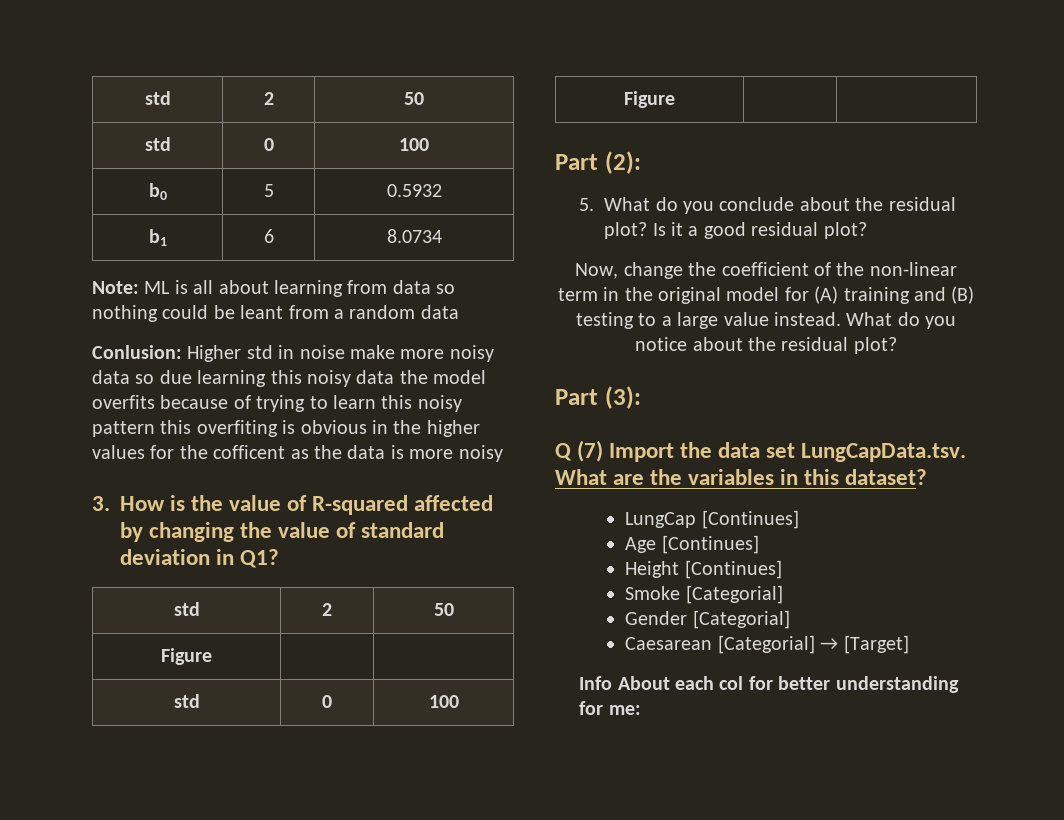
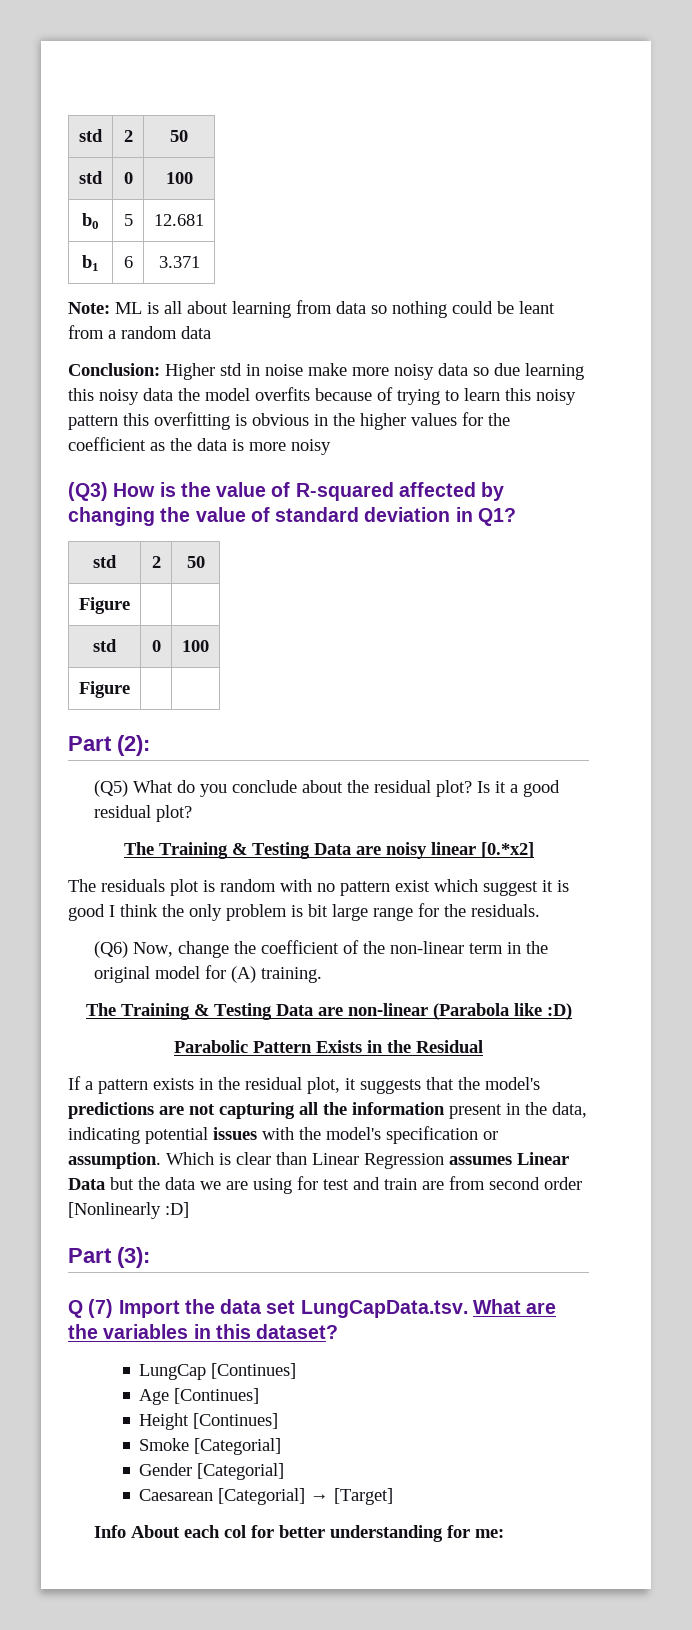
- b0 | 5 | 0.5932
+ b0 | 5 | 12.681
- b1 | 6 | 8.0734
+ b1 | 6 | 3.371
- Conlusion: Higher std in noise make more noisy data so due learning this noisy data the model overfits because of trying to learn this noisy pattern this overfiting is obvious in the higher values for the cofficent as the data is more noisy
+ Conclusion: Higher std in noise make more noisy data so due learning this noisy data the model overfits because of trying to learn this noisy pattern this overfitting is obvious in the higher values for the coefficient as the data is more noisy
- 3. How is the value of R-squared affected by changing the value of standard deviation in Q1?
+ (Q3) How is the value of R-squared affected by changing the value of standard deviation in Q1?
- 5. What do you conclude about the residual plot?
+ (Q5) What do you conclude about the residual plot?
- Now, change the coefficient of the non-linear term in the original model for (A) training and (B) testing to a large value instead. What do you notice about the residual plot?
+ The Training & Testing Data are noisy linear [0.*x2]
+ The residuals plot is random with no pattern exist which suggest it is good I think the only problem is bit large range for the residuals.
+ (Q6) Now, change the coefficient of the non-linear term in the original model for (A) training.
+ The Training & Testing Data are non-linear (Parabola like :D)
+ Parabolic Pattern Exists in the Residual
+ If a pattern exists in the residual plot, it suggests that the model's predictions are not capturing all the information present in the data, indicating potential issues with the model's specification or assumption. Which is clear than Linear Regression assumes Linear Data but the data we are using for test and train are from second order [Nonlinearly :D]

